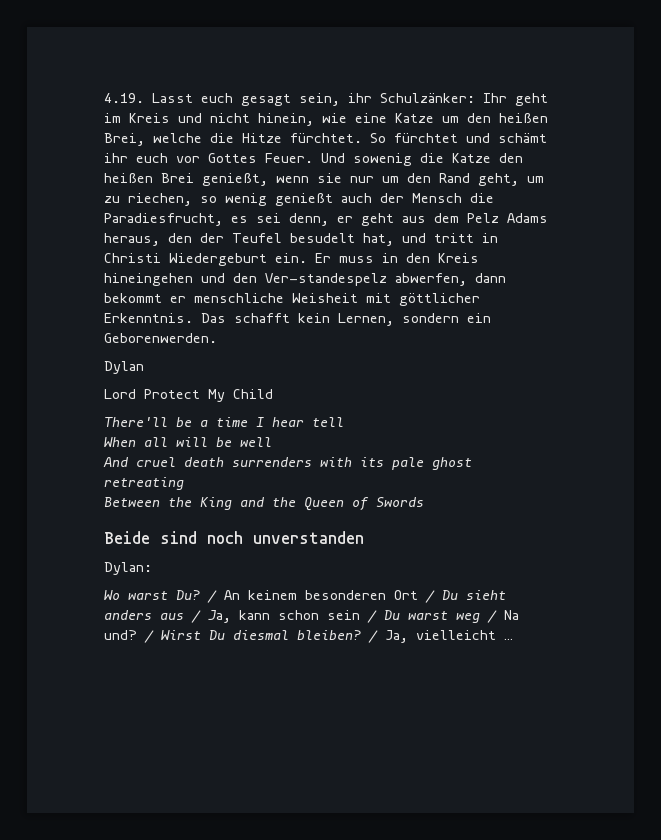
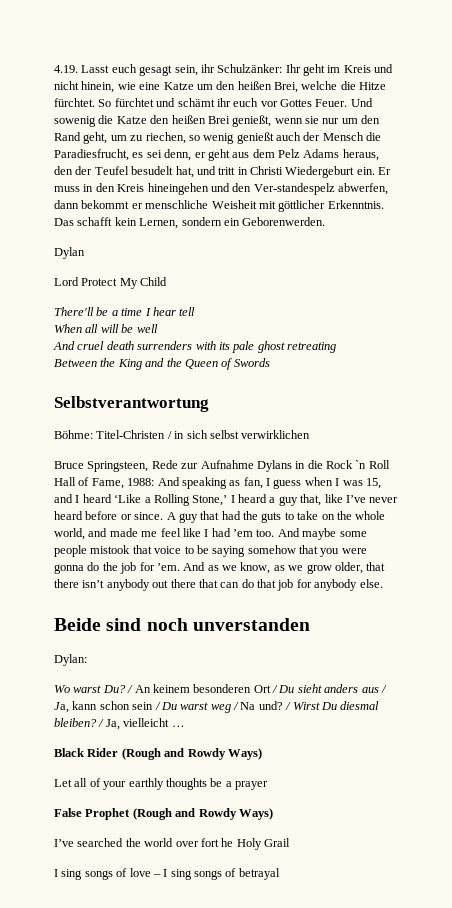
+ Selbstverantwortung
+ Böhme: Titel-Christen / in sich selbst verwirklichen
+ Bruce Springsteen, Rede zur Aufnahme Dylans in die Rock `n Roll Hall of Fame, 1988: And speaking as fan, I guess when I was 15, and I heard ‘Like a Rolling Stone,’ I heard a guy that, like I’ve never heard before or since. A guy that had the guts to take on the whole world, and made me feel like I had ’em too. And maybe some people mistook that voice to be saying somehow that you were gonna do the job for ’em. And as we know, as we grow older, that there isn’t anybody out there that can do that job for anybody else.
+ Black Rider (Rough and Rowdy Ways)
+ Let all of your earthly thoughts be a prayer
+ False Prophet (Rough and Rowdy Ways)
+ I’ve searched the world over fort he Holy Grail
+ I sing songs of love – I sing songs of betrayal

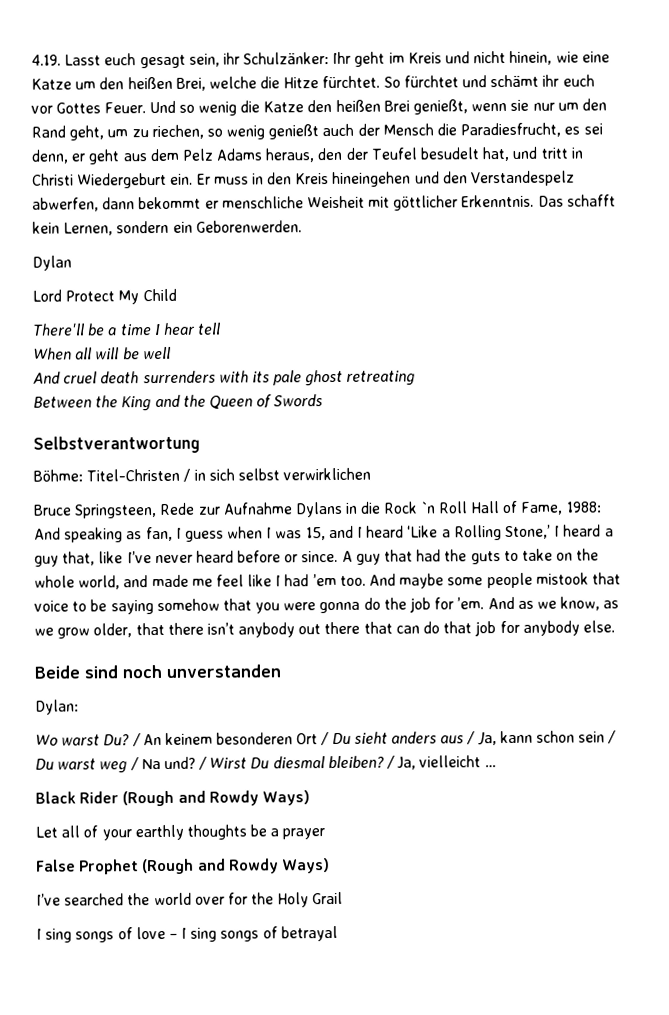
- Und sowenig die Katze den heißen Brei genießt, wenn sie nur um den Rand geht, um zu riechen, so wenig genießt auch der Mensch die Paradiesfrucht, es sei denn, er geht aus dem Pelz Adams heraus, den der Teufel besudelt hat, und tritt in Christi Wiedergeburt ein.
+ Und so wenig die Katze den heißen Brei genießt, wenn sie nur um den Rand geht, um zu riechen, so wenig genießt auch der Mensch die Paradiesfrucht, es sei denn, er geht aus dem Pelz Adams heraus, den der Teufel besudelt hat, und tritt in Christi Wiedergeburt ein.
- Er muss in den Kreis hineingehen und den Ver-standespelz abwerfen, dann bekommt er menschliche Weisheit mit göttlicher Erkenntnis.
+ Er muss in den Kreis hineingehen und den Verstandespelz abwerfen, dann bekommt er menschliche Weisheit mit göttlicher Erkenntnis.
- I’ve searched the world over fort he Holy Grail
+ I’ve searched the world over for the Holy Grail

